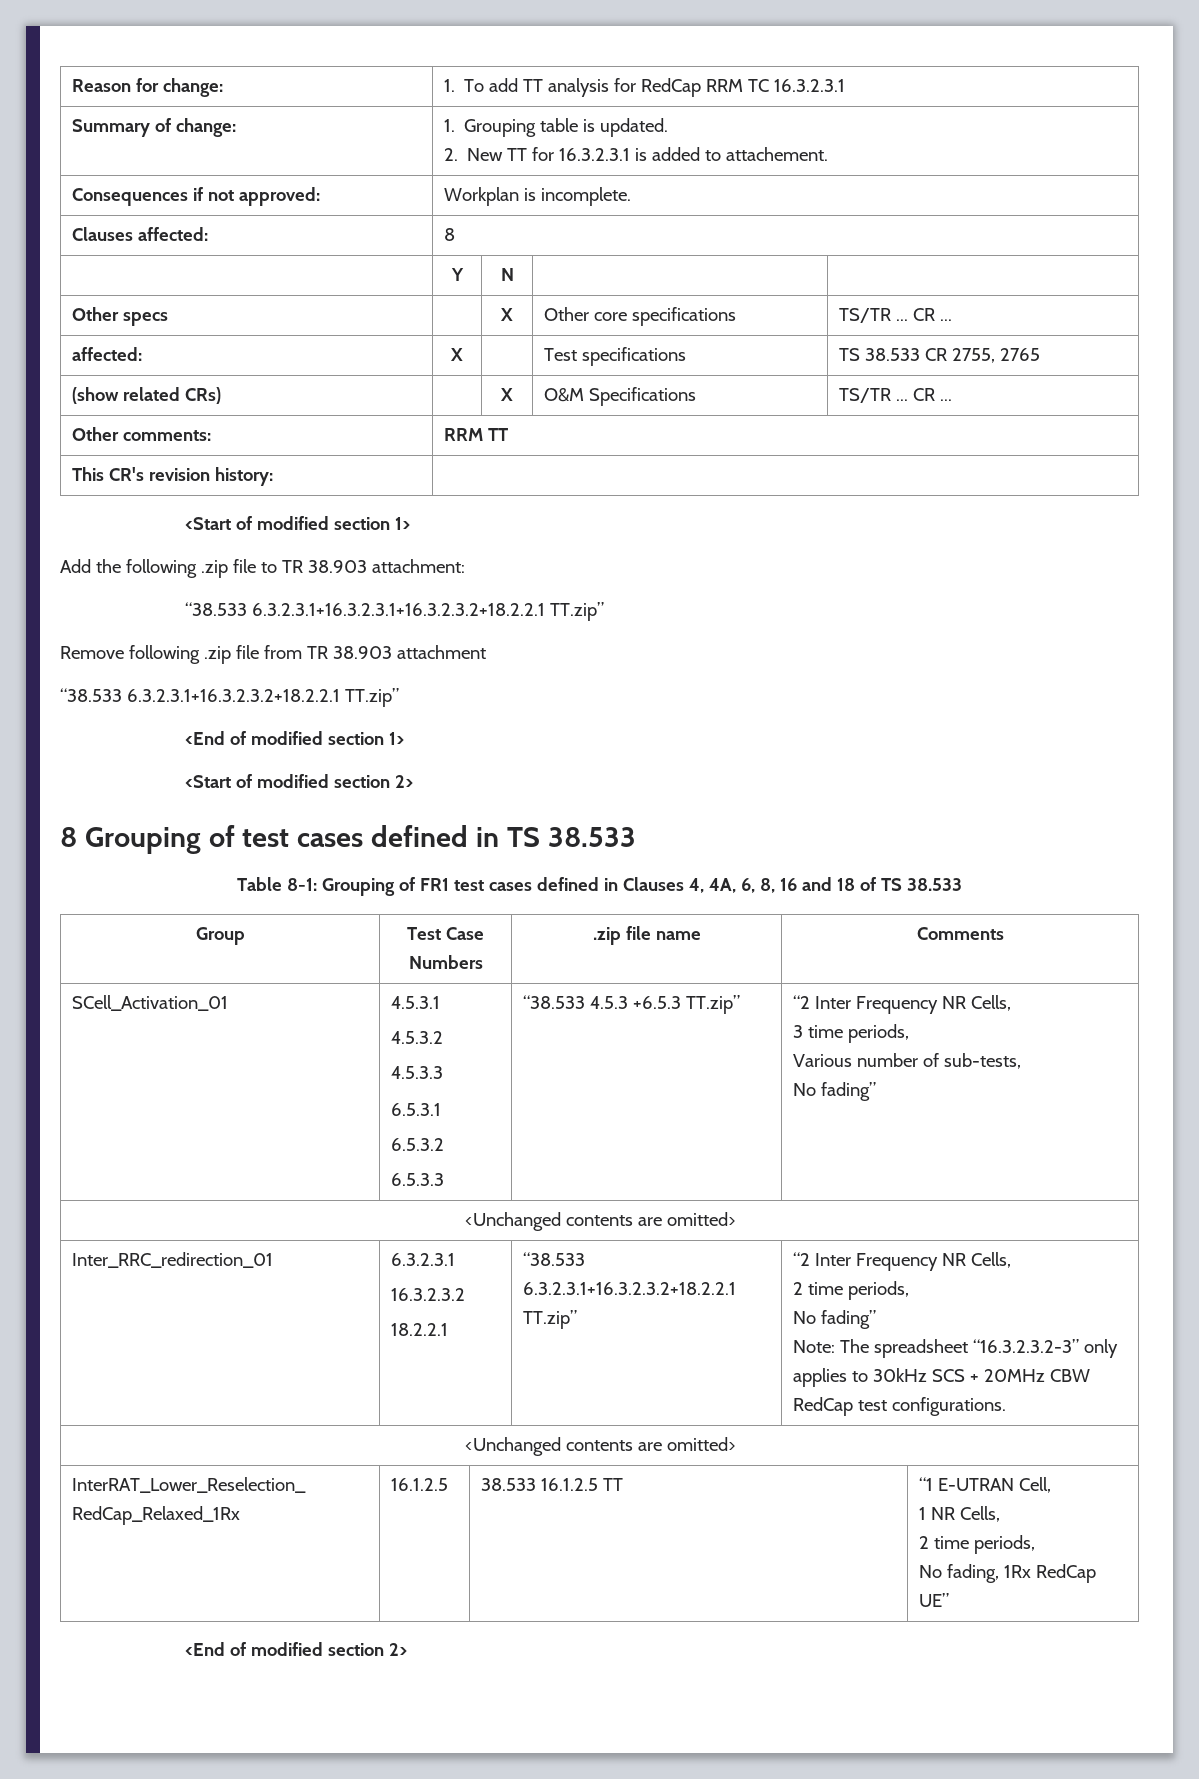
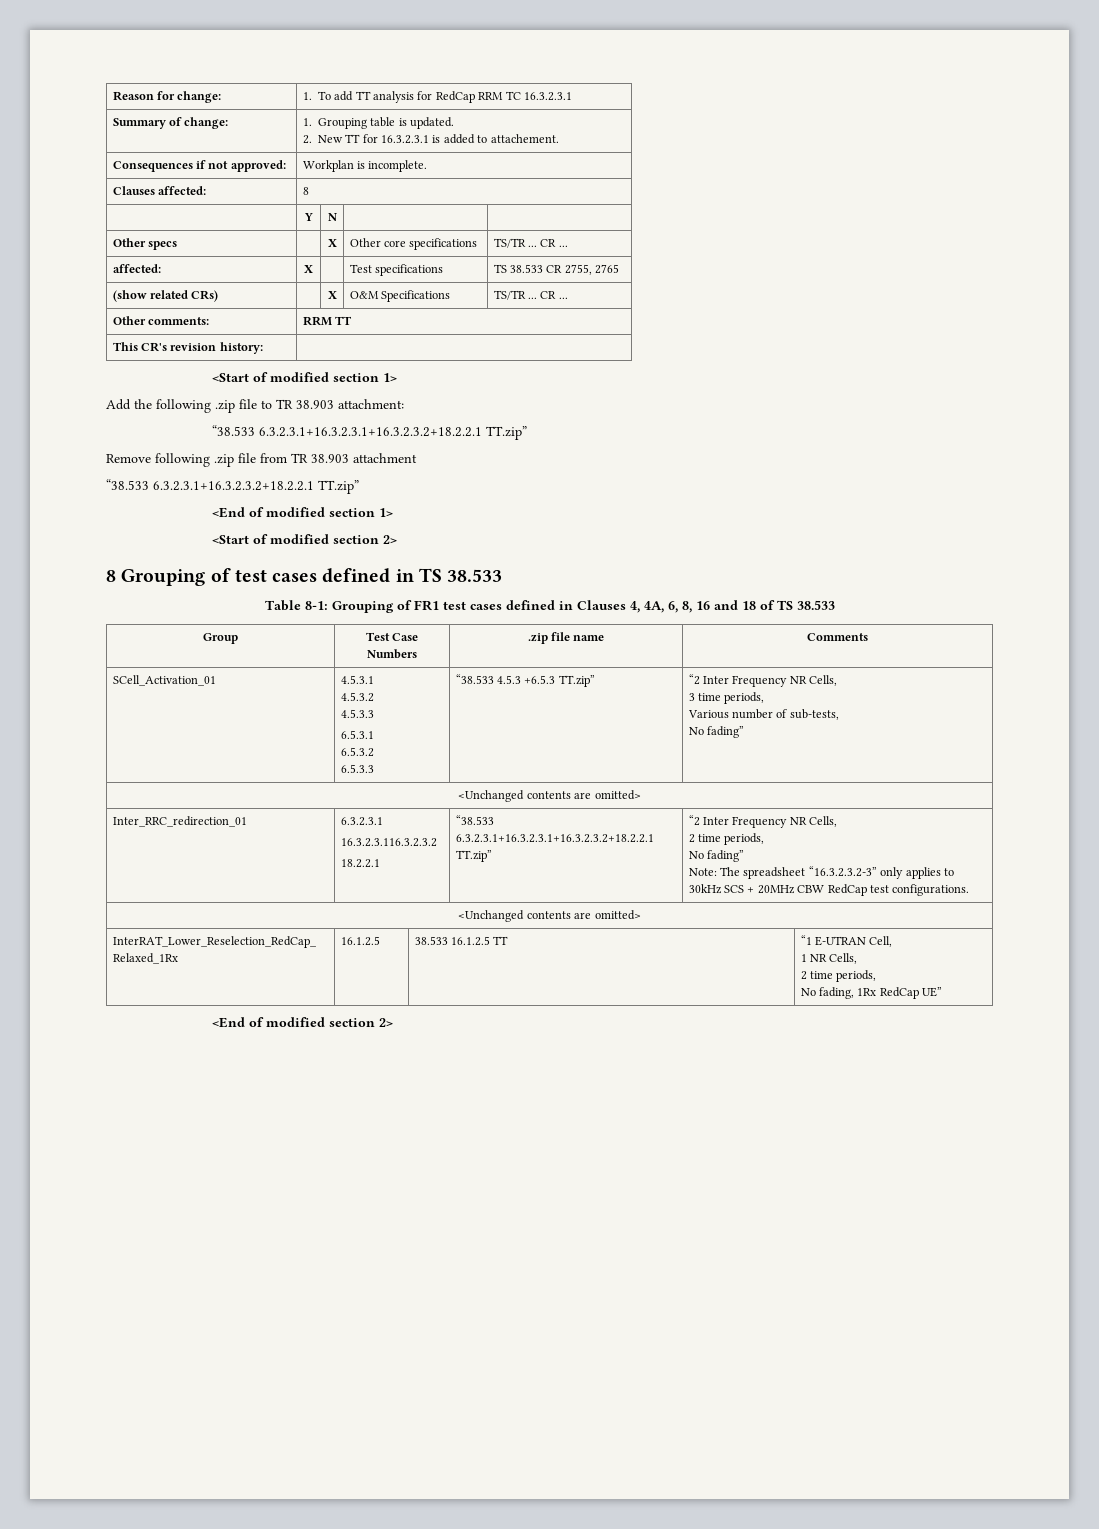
  Inter_RRC_redirection_01 | 6.3.2.3.1
- 16.3.2.3.2
- 18.2.2.1 | “38.533 6.3.2.3.1+16.3.2.3.2+18.2.2.1 TT.zip” | “2 Inter Frequency NR Cells,
+ 16.3.2.3.116.3.2.3.2
+ 18.2.2.1 | “38.533 6.3.2.3.1+16.3.2.3.1+16.3.2.3.2+18.2.2.1 TT.zip” | “2 Inter Frequency NR Cells,

